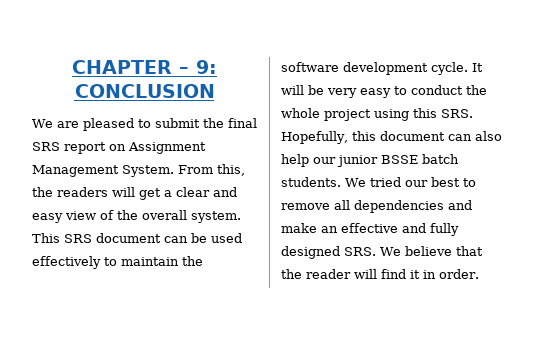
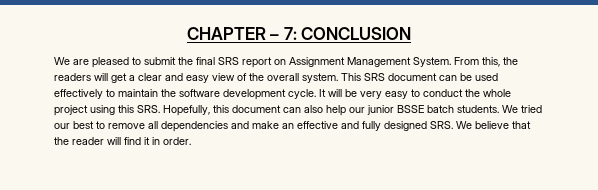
- CHAPTER – 9: CONCLUSION
+ CHAPTER – 7: CONCLUSION

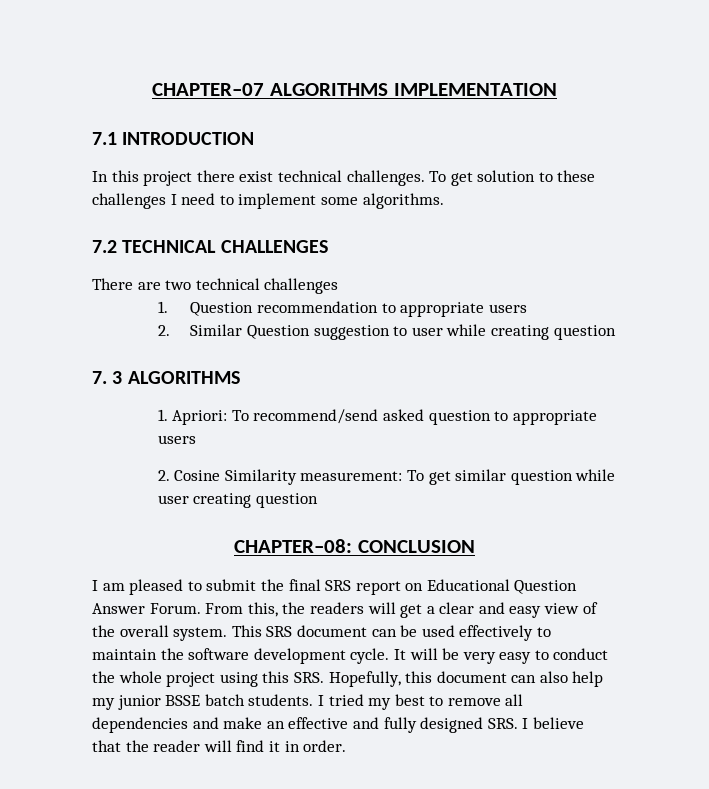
- CHAPTER – 7: CONCLUSION
+ CHAPTER–07 ALGORITHMS IMPLEMENTATION
+ 7.1 INTRODUCTION
+ In this project there exist technical challenges. To get solution to these challenges I need to implement some algorithms.
+ 7.2 TECHNICAL CHALLENGES
+ There are two technical challenges
+ 1. Question recommendation to appropriate users
+ 2. Similar Question suggestion to user while creating question
+ 7. 3 ALGORITHMS
+ 1. Apriori: To recommend/send asked question to appropriate users
+ 2. Cosine Similarity measurement: To get similar question while user creating question
+ CHAPTER–08: CONCLUSION
- We are pleased to submit the final SRS report on Assignment Management System.
+ I am pleased to submit the final SRS report on Educational Question Answer Forum.
- It will be very easy to conduct the whole project using this SRS. Hopefully, this document can also help our junior BSSE batch students.
+ It will be very easy to conduct the whole project using this SRS. Hopefully, this document can also help my junior BSSE batch students.
- We tried our best to remove all dependencies and make an effective and fully designed SRS. We believe that the reader will find it in order.
+ I tried my best to remove all dependencies and make an effective and fully designed SRS. I believe that the reader will find it in order.

